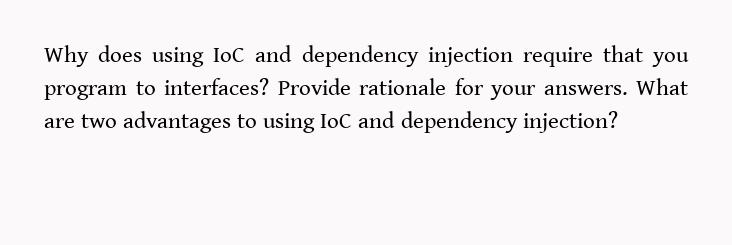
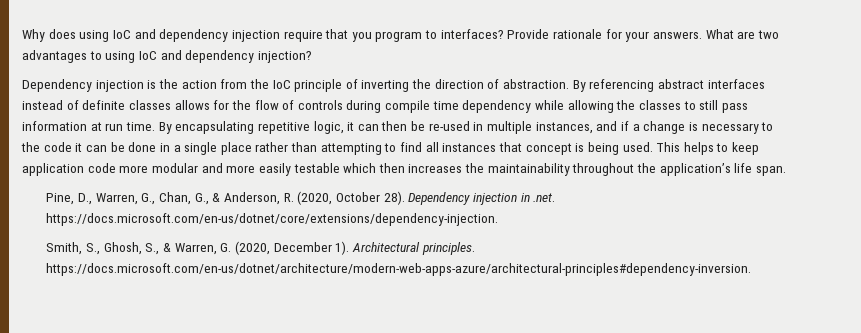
+ Dependency injection is the action from the IoC principle of inverting the direction of abstraction. By referencing abstract interfaces instead of definite classes allows for the flow of controls during compile time dependency while allowing the classes to still pass information at run time. By encapsulating repetitive logic, it can then be re-used in multiple instances, and if a change is necessary to the code it can be done in a single place rather than attempting to find all instances that concept is being used. This helps to keep application code more modular and more easily testable which then increases the maintainability throughout the application’s life span.
+ Pine, D., Warren, G., Chan, G., & Anderson, R. (2020, October 28). Dependency injection in .net. https://docs.microsoft.com/en-us/dotnet/core/extensions/dependency-injection.
+ Smith, S., Ghosh, S., & Warren, G. (2020, December 1). Architectural principles. https://docs.microsoft.com/en-us/dotnet/architecture/modern-web-apps-azure/architectural-principles#dependency-inversion.

